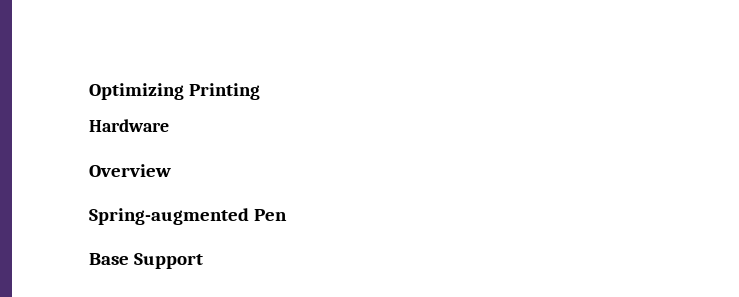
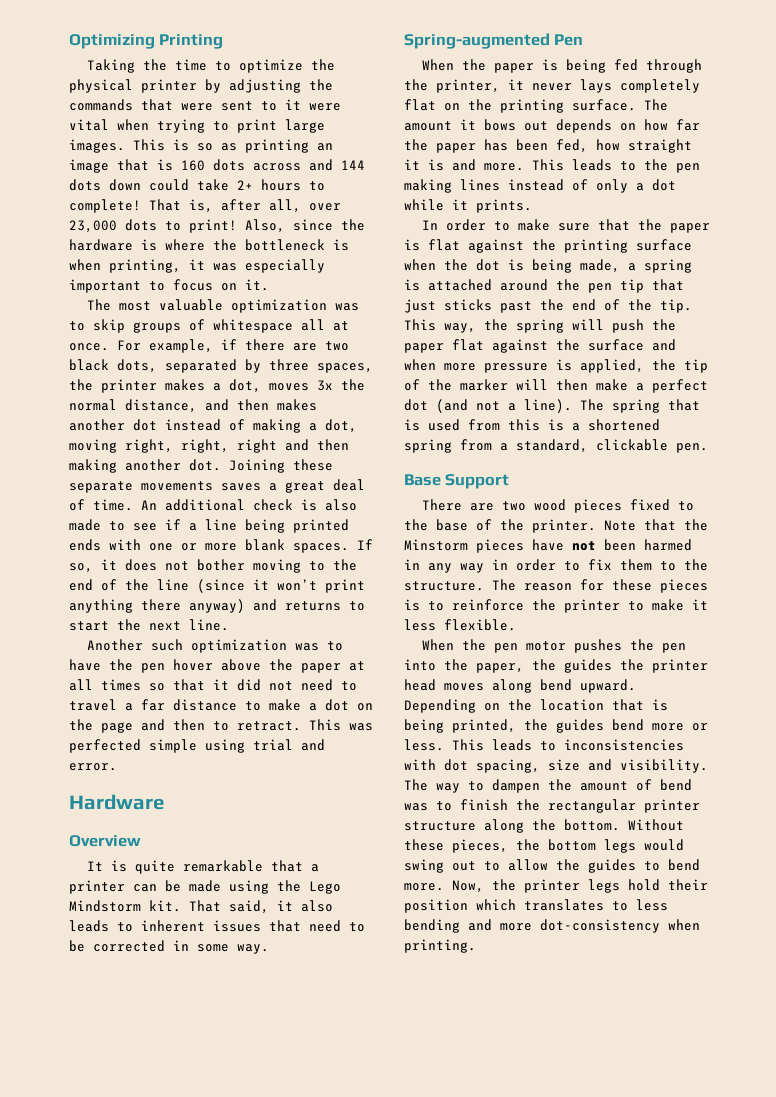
+ Taking the time to optimize the physical printer by adjusting the commands that were sent to it were vital when trying to print large images. This is so as printing an image that is 160 dots across and 144 dots down could take 2+ hours to complete! That is, after all, over 23,000 dots to print! Also, since the hardware is where the bottleneck is when printing, it was especially important to focus on it.
+ The most valuable optimization was to skip groups of whitespace all at once. For example, if there are two black dots, separated by three spaces, the printer makes a dot, moves 3x the normal distance, and then makes another dot instead of making a dot, moving right, right, right and then making another dot. Joining these separate movements saves a great deal of time. An additional check is also made to see if a line being printed ends with one or more blank spaces. If so, it does not bother moving to the end of the line (since it won’t print anything there anyway) and returns to start the next line.
+ Another such optimization was to have the pen hover above the paper at all times so that it did not need to travel a far distance to make a dot on the page and then to retract. This was perfected simple using trial and error.
  Hardware
  Overview
+ It is quite remarkable that a printer can be made using the Lego Mindstorm kit. That said, it also leads to inherent issues that need to be corrected in some way.
  Spring-augmented Pen
+ When the paper is being fed through the printer, it never lays completely flat on the printing surface. The amount it bows out depends on how far the paper has been fed, how straight it is and more. This leads to the pen making lines instead of only a dot while it prints.
+ In order to make sure that the paper is flat against the printing surface when the dot is being made, a spring is attached around the pen tip that just sticks past the end of the tip. This way, the spring will push the paper flat against the surface and when more pressure is applied, the tip of the marker will then make a perfect dot (and not a line). The spring that is used from this is a shortened spring from a standard, clickable pen.
  Base Support
+ There are two wood pieces fixed to the base of the printer. Note that the Minstorm pieces have not been harmed in any way in order to fix them to the structure. The reason for these pieces is to reinforce the printer to make it less flexible.
+ When the pen motor pushes the pen into the paper, the guides the printer head moves along bend upward. Depending on the location that is being printed, the guides bend more or less. This leads to inconsistencies with dot spacing, size and visibility. The way to dampen the amount of bend was to finish the rectangular printer structure along the bottom. Without these pieces, the bottom legs would swing out to allow the guides to bend more. Now, the printer legs hold their position which translates to less bending and more dot-consistency when printing.

